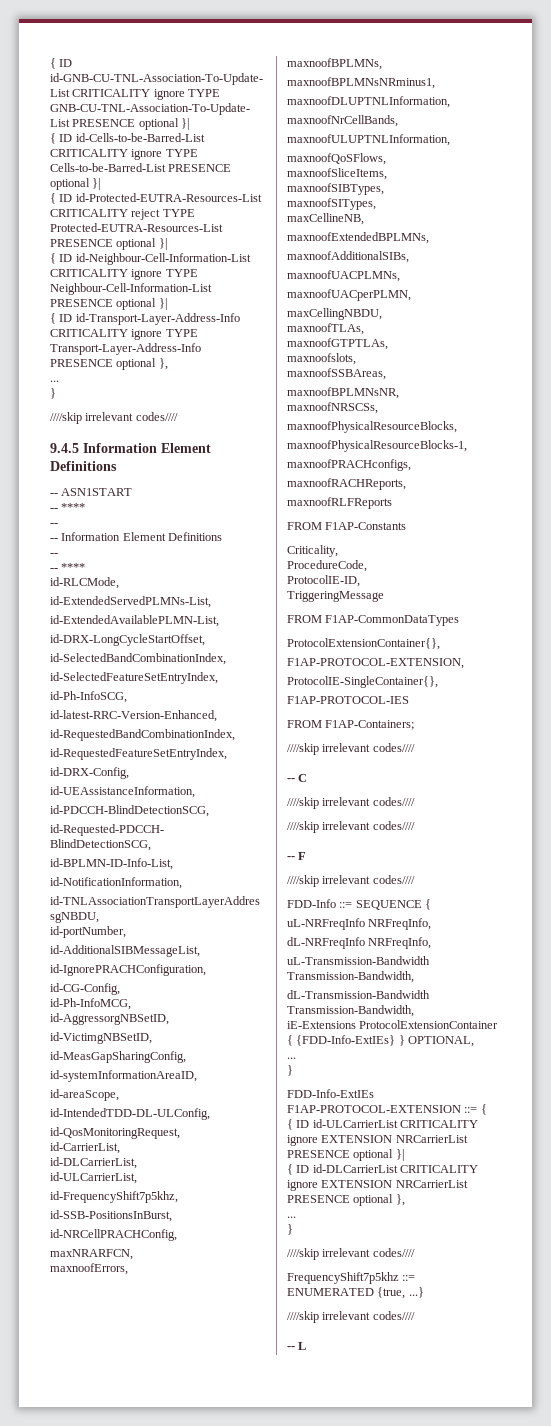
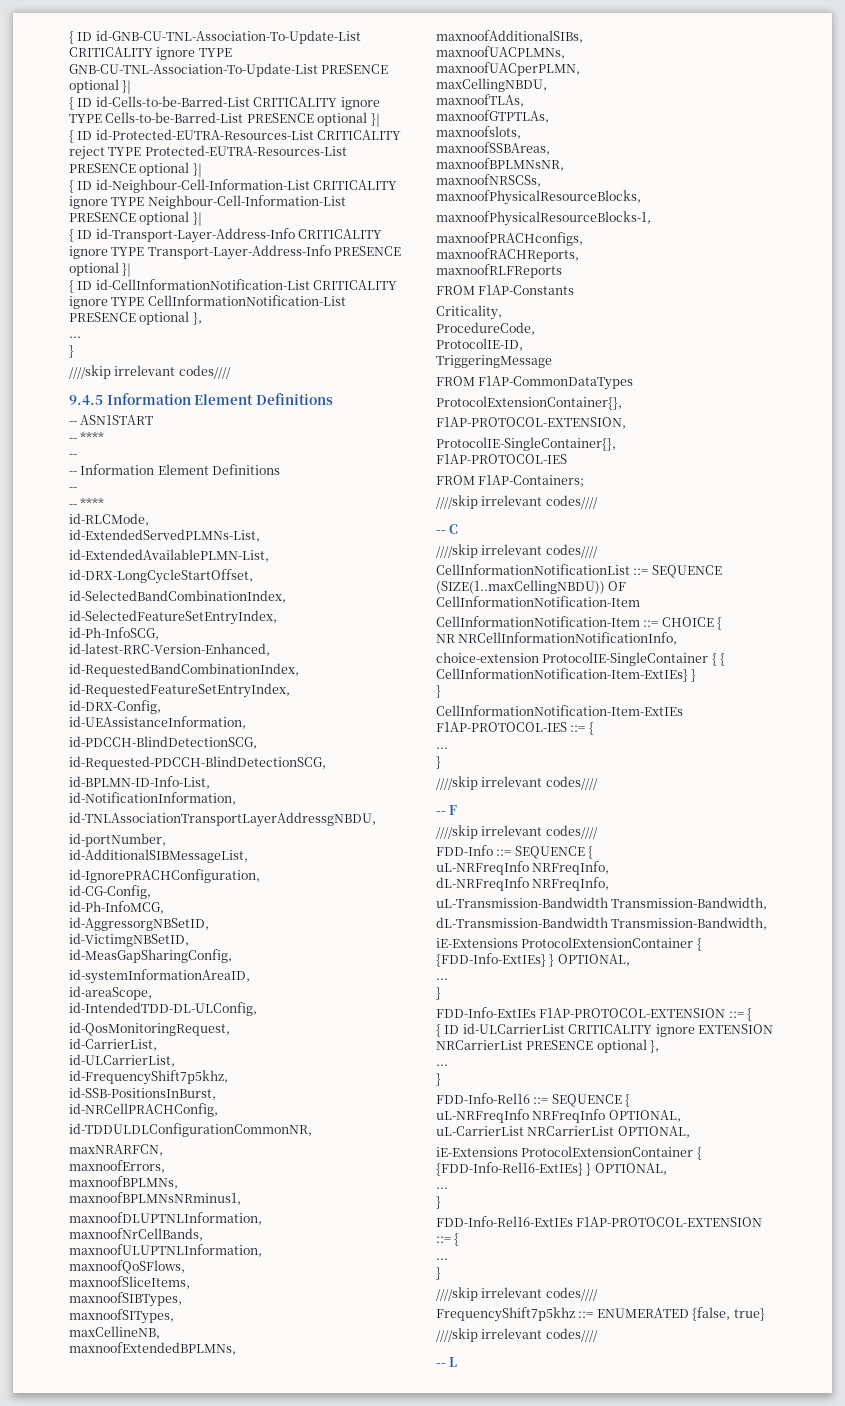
- { ID id-Transport-Layer-Address-Info CRITICALITY ignore TYPE Transport-Layer-Address-Info PRESENCE optional },
+ { ID id-Transport-Layer-Address-Info CRITICALITY ignore TYPE Transport-Layer-Address-Info PRESENCE optional }|
+ { ID id-CellInformationNotification-List CRITICALITY ignore TYPE CellInformationNotification-List PRESENCE optional },
- id-DLCarrierList,
+ id-TDDULDLConfigurationCommonNR,
+ CellInformationNotificationList ::= SEQUENCE (SIZE(1..maxCellingNBDU)) OF CellInformationNotification-Item
+ CellInformationNotification-Item ::= CHOICE {
+ NR NRCellInformationNotificationInfo,
+ choice-extension ProtocolIE-SingleContainer { { CellInformationNotification-Item-ExtIEs} }
+ }
+ CellInformationNotification-Item-ExtIEs F1AP-PROTOCOL-IES ::= {
+ ...
+ }
- { ID id-ULCarrierList CRITICALITY ignore EXTENSION NRCarrierList PRESENCE optional }|
- { ID id-DLCarrierList CRITICALITY ignore EXTENSION NRCarrierList PRESENCE optional },
+ { ID id-ULCarrierList CRITICALITY ignore EXTENSION NRCarrierList PRESENCE optional },
+ ...
+ }
+ FDD-Info-Rel16 ::= SEQUENCE {
+ uL-NRFreqInfo NRFreqInfo OPTIONAL,
+ uL-CarrierList NRCarrierList OPTIONAL,
+ iE-Extensions ProtocolExtensionContainer { {FDD-Info-Rel16-ExtIEs} } OPTIONAL,
+ ...
+ }
+ FDD-Info-Rel16-ExtIEs F1AP-PROTOCOL-EXTENSION ::= {
- FrequencyShift7p5khz ::= ENUMERATED {true, ...}
+ FrequencyShift7p5khz ::= ENUMERATED {false, true}

